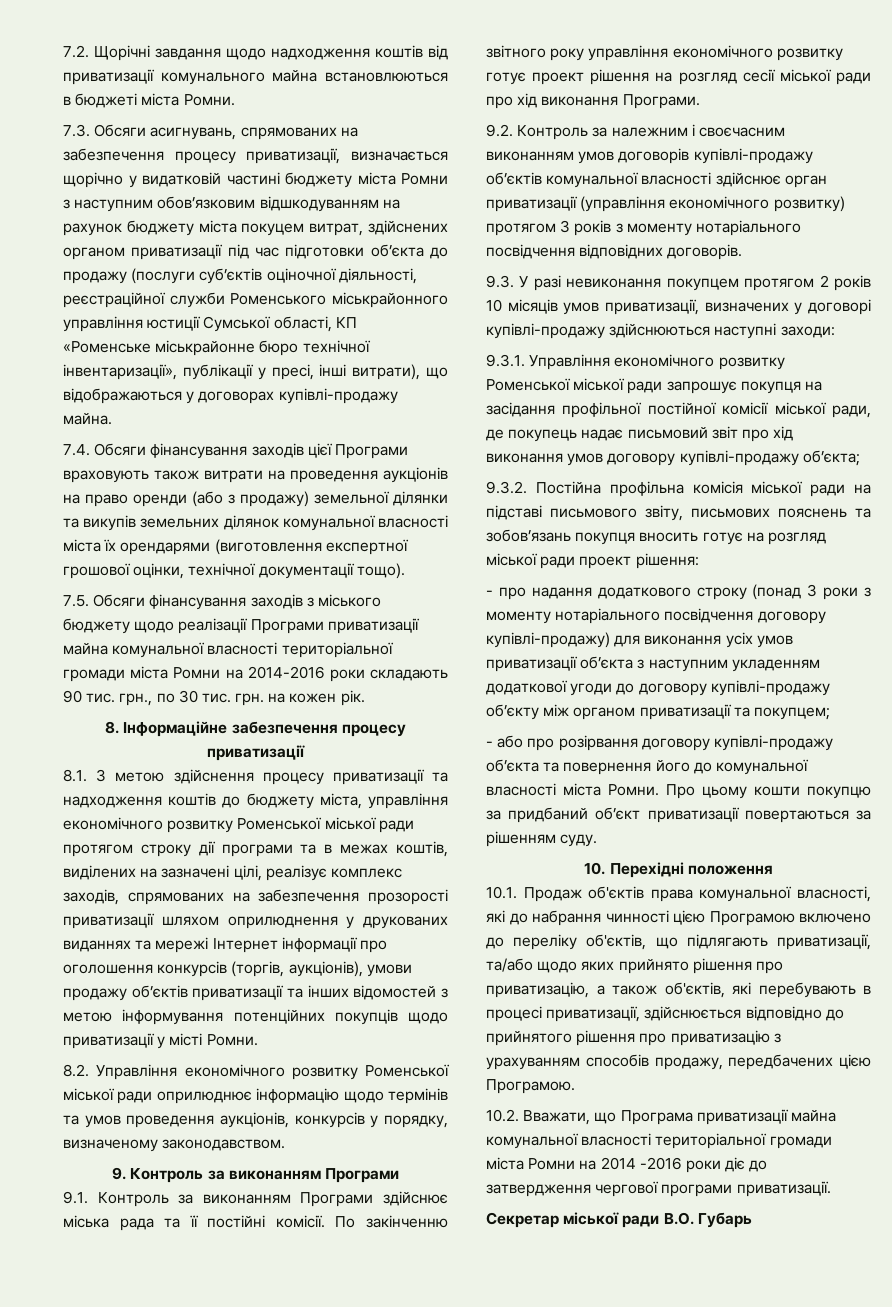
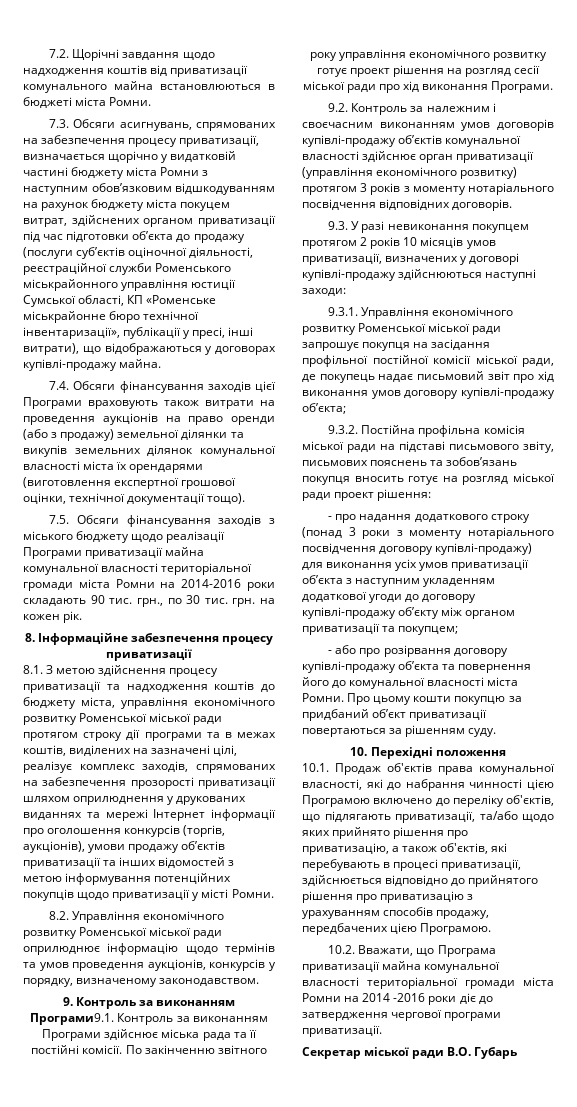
- 9. Контроль за виконанням Програми
- 9.1. Контроль за виконанням Програми здійснює міська рада та її постійні комісії.
+ 9. Контроль за виконанням Програми9.1. Контроль за виконанням Програми здійснює міська рада та її постійні комісії.

